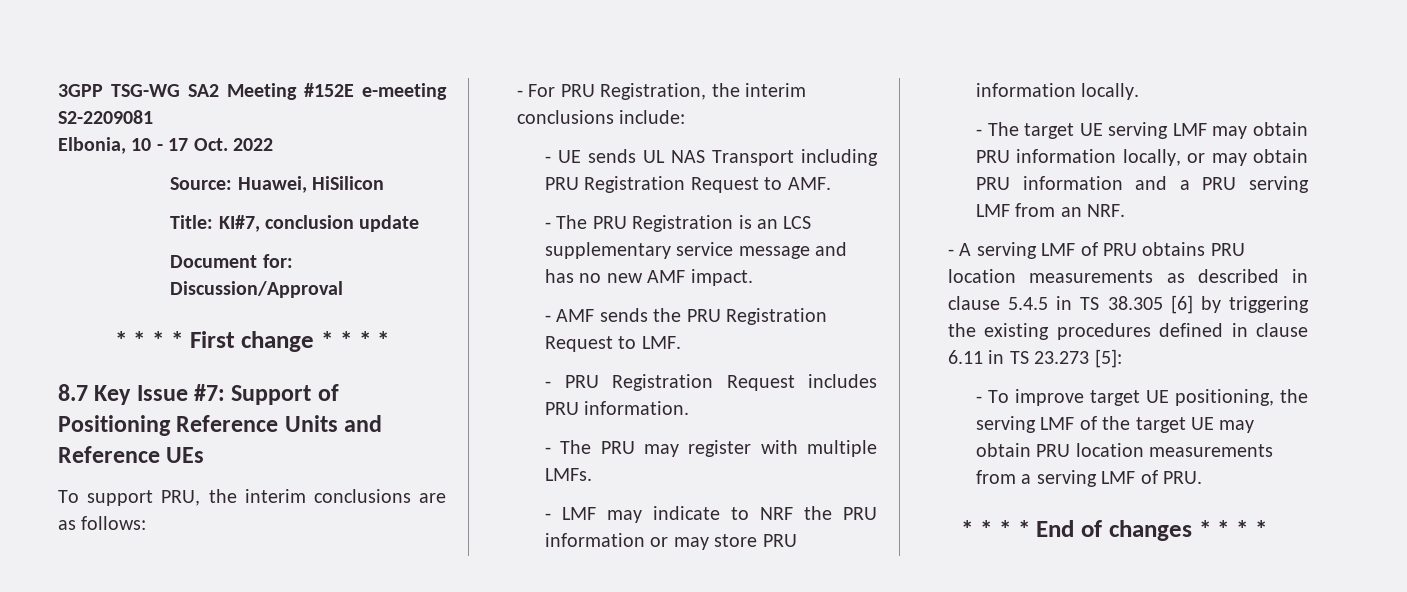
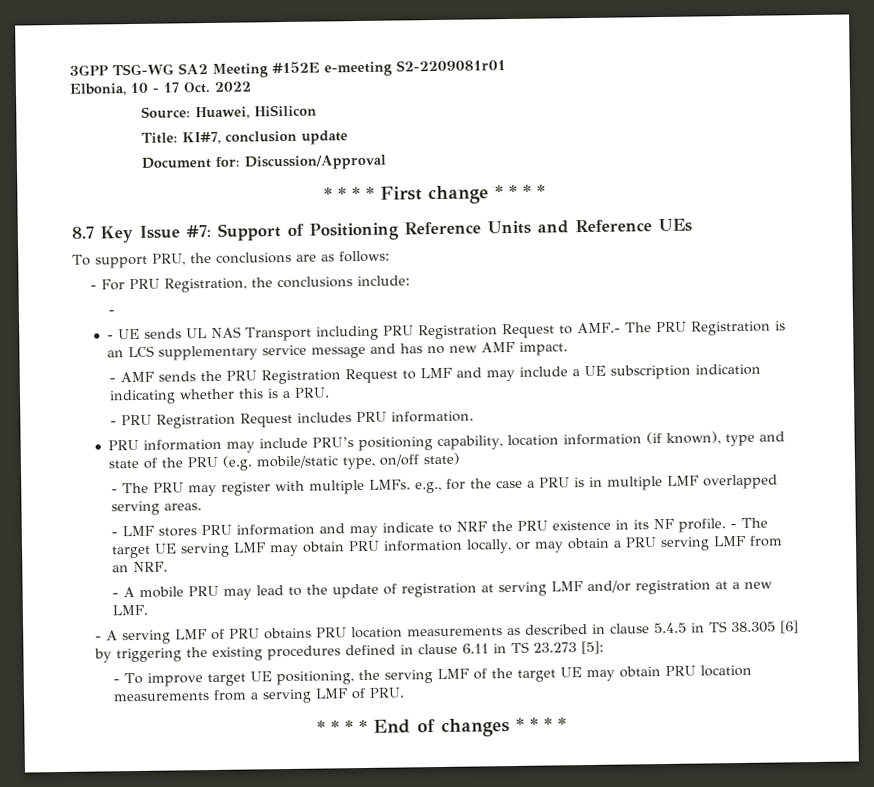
- 3GPP TSG-WG SA2 Meeting #152E e-meeting S2-2209081
+ 3GPP TSG-WG SA2 Meeting #152E e-meeting S2-2209081r01
- To support PRU, the interim conclusions are as follows:
+ To support PRU, the conclusions are as follows:
- - For PRU Registration, the interim conclusions include:
- - UE sends UL NAS Transport including PRU Registration Request to AMF.
- - The PRU Registration is an LCS supplementary service message and has no new AMF impact.
+ - For PRU Registration, the conclusions include:
+ -
+ - UE sends UL NAS Transport including PRU Registration Request to AMF.- The PRU Registration is an LCS supplementary service message and has no new AMF impact.
- - AMF sends the PRU Registration Request to LMF.
+ - AMF sends the PRU Registration Request to LMF and may include a UE subscription indication indicating whether this is a PRU.
+ PRU information may include PRU’s positioning capability, location information (if known), type and state of the PRU (e.g. mobile/static type, on/off state)
- - The PRU may register with multiple LMFs.
- - LMF may indicate to NRF the PRU information or may store PRU information locally.
- - The target UE serving LMF may obtain PRU information locally, or may obtain PRU information and a PRU serving LMF from an NRF.
+ - The PRU may register with multiple LMFs. e.g., for the case a PRU is in multiple LMF overlapped serving areas.
+ - LMF stores PRU information and may indicate to NRF the PRU existence in its NF profile. - The target UE serving LMF may obtain PRU information locally, or may obtain a PRU serving LMF from an NRF.
+ - A mobile PRU may lead to the update of registration at serving LMF and/or registration at a new LMF.

